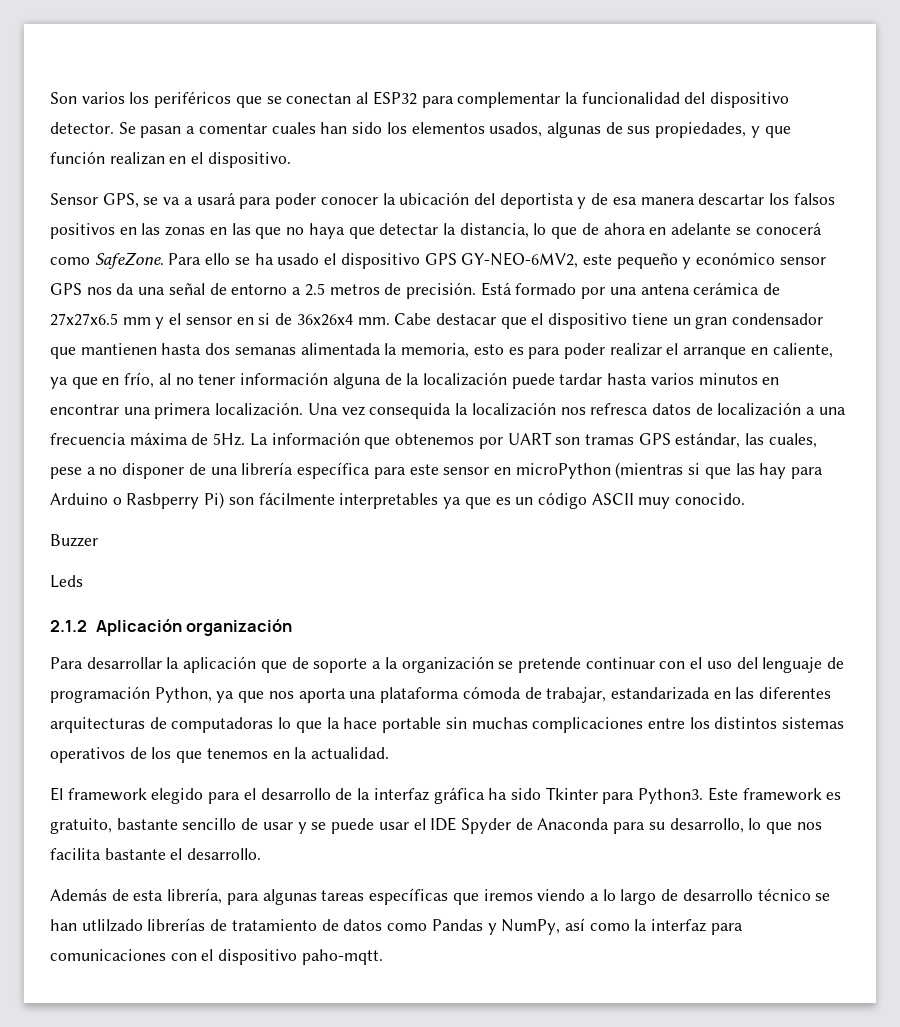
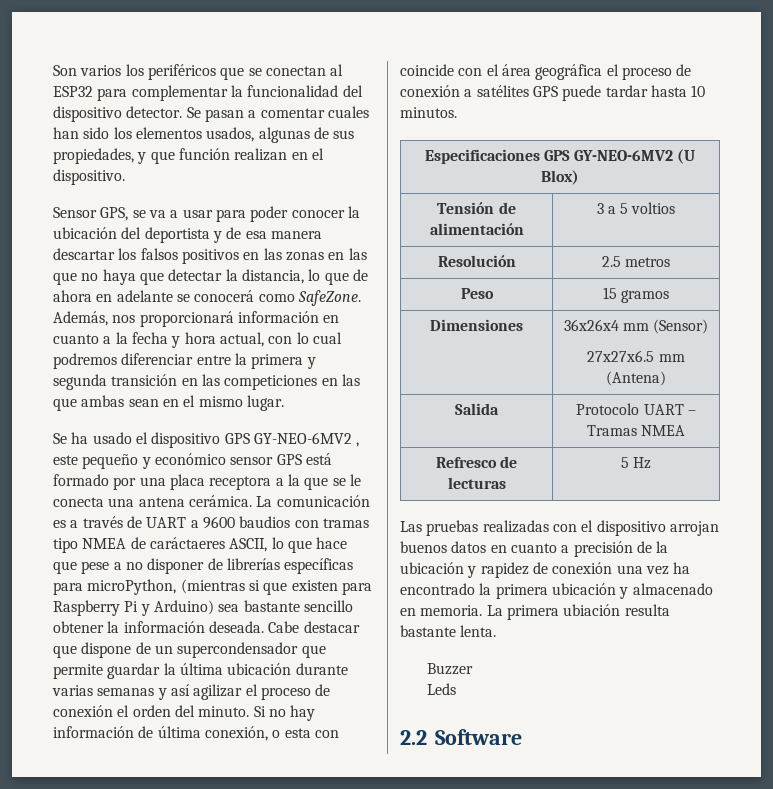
- Sensor GPS, se va a usará para poder conocer la ubicación del deportista y de esa manera descartar los falsos positivos en las zonas en las que no haya que detectar la distancia, lo que de ahora en adelante se conocerá como SafeZone.
+ Sensor GPS, se va a usar para poder conocer la ubicación del deportista y de esa manera descartar los falsos positivos en las zonas en las que no haya que detectar la distancia, lo que de ahora en adelante se conocerá como SafeZone.
- Para ello se ha usado el dispositivo GPS GY-NEO-6MV2, este pequeño y económico sensor GPS nos da una señal de entorno a 2.5 metros de precisión. Está formado por una antena cerámica de 27x27x6.5 mm y el sensor en si de 36x26x4 mm. Cabe destacar que el dispositivo tiene un gran condensador que mantienen hasta dos semanas alimentada la memoria, esto es para poder realizar el arranque en caliente, ya que en frío, al no tener información alguna de la localización puede tardar hasta varios minutos en encontrar una primera localización. Una vez consequida la localización nos refresca datos de localización a una frecuencia máxima de 5Hz. La información que obtenemos por UART son tramas GPS estándar, las cuales, pese a no disponer de una librería específica para este sensor en microPython (mientras si que las hay para Arduino o Rasbperry Pi) son fácilmente interpretables ya que es un código ASCII muy conocido.
+ Además, nos proporcionará información en cuanto a la fecha y hora actual, con lo cual podremos diferenciar entre la primera y segunda transición en las competiciones en las que ambas sean en el mismo lugar.
+ Se ha usado el dispositivo GPS GY-NEO-6MV2 , este pequeño y económico sensor GPS está formado por una placa receptora a la que se le conecta una antena cerámica. La comunicación es a través de UART a 9600 baudios con tramas tipo NMEA de caráctaeres ASCII, lo que hace que pese a no disponer de librerías específicas para microPython, (mientras si que existen para Raspberry Pi y Arduino) sea bastante sencillo obtener la información deseada. Cabe destacar que dispone de un supercondensador que permite guardar la última ubicación durante varias semanas y así agilizar el proceso de conexión el orden del minuto. Si no hay información de última conexión, o esta con coincide con el área geográfica el proceso de conexión a satélites GPS puede tardar hasta 10 minutos.
+ Especificaciones GPS GY-NEO-6MV2 (U Blox)
+ Tensión de alimentación | 3 a 5 voltios
+ Resolución | 2.5 metros
+ Peso | 15 gramos
+ Dimensiones | 36x26x4 mm (Sensor)
+ 27x27x6.5 mm (Antena)
+ Salida | Protocolo UART – Tramas NMEA
+ Refresco de lecturas | 5 Hz
+ Las pruebas realizadas con el dispositivo arrojan buenos datos en cuanto a precisión de la ubicación y rapidez de conexión una vez ha encontrado la primera ubicación y almacenado en memoria. La primera ubiación resulta bastante lenta.
  Buzzer
  Leds
- 2.1.2 Aplicación organización
- Para desarrollar la aplicación que de soporte a la organización se pretende continuar con el uso del lenguaje de programación Python, ya que nos aporta una plataforma cómoda de trabajar, estandarizada en las diferentes arquitecturas de computadoras lo que la hace portable sin muchas complicaciones entre los distintos sistemas operativos de los que tenemos en la actualidad.
- El framework elegido para el desarrollo de la interfaz gráfica ha sido Tkinter para Python3. Este framework es gratuito, bastante sencillo de usar y se puede usar el IDE Spyder de Anaconda para su desarrollo, lo que nos facilita bastante el desarrollo.
- Además de esta librería, para algunas tareas específicas que iremos viendo a lo largo de desarrollo técnico se han utlilzado librerías de tratamiento de datos como Pandas y NumPy, así como la interfaz para comunicaciones con el dispositivo paho-mqtt.
+ 2.2 Software

